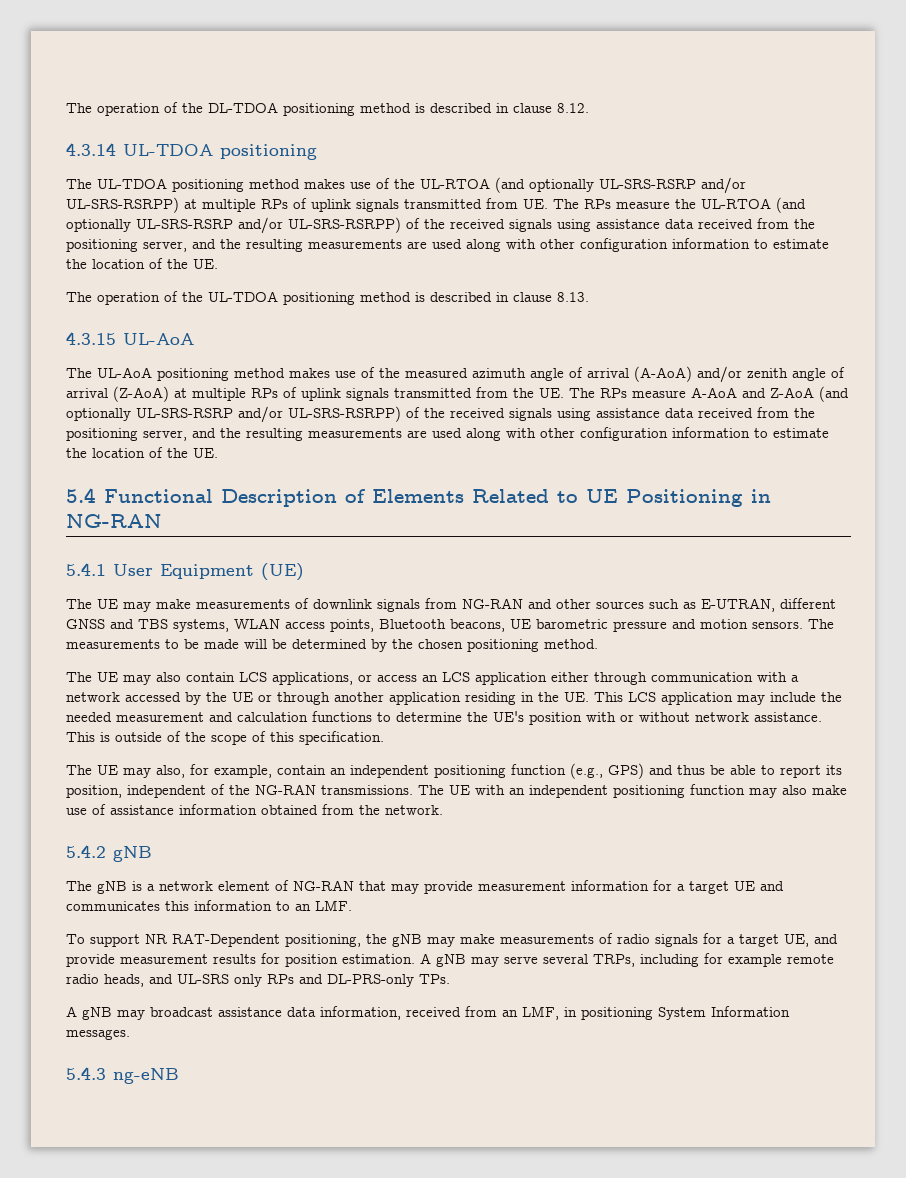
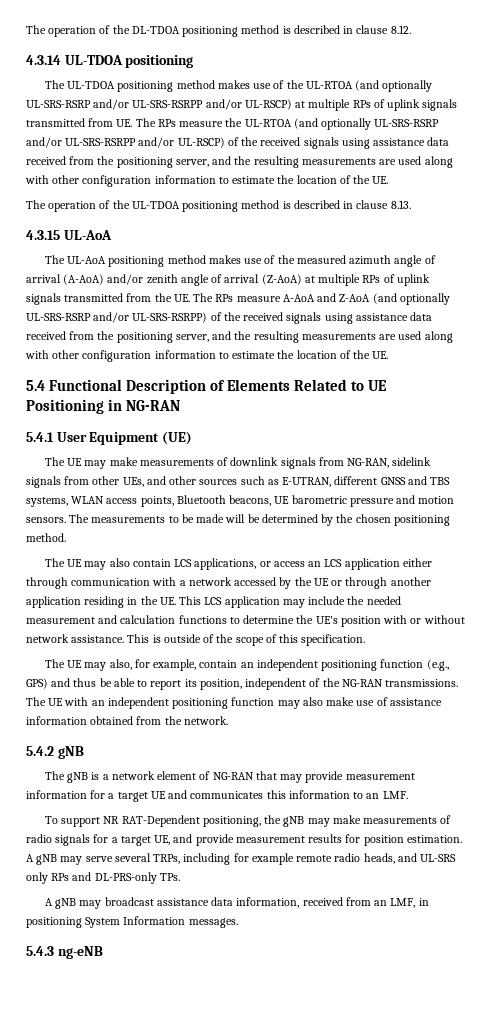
- The UL-TDOA positioning method makes use of the UL-RTOA (and optionally UL-SRS-RSRP and/or UL-SRS-RSRPP) at multiple RPs of uplink signals transmitted from UE. The RPs measure the UL-RTOA (and optionally UL-SRS-RSRP and/or UL-SRS-RSRPP) of the received signals using assistance data received from the positioning server, and the resulting measurements are used along with other configuration information to estimate the location of the UE.
+ The UL-TDOA positioning method makes use of the UL-RTOA (and optionally UL-SRS-RSRP and/or UL-SRS-RSRPP and/or UL-RSCP) at multiple RPs of uplink signals transmitted from UE. The RPs measure the UL-RTOA (and optionally UL-SRS-RSRP and/or UL-SRS-RSRPP and/or UL-RSCP) of the received signals using assistance data received from the positioning server, and the resulting measurements are used along with other configuration information to estimate the location of the UE.
- The UE may make measurements of downlink signals from NG-RAN and other sources such as E-UTRAN, different GNSS and TBS systems, WLAN access points, Bluetooth beacons, UE barometric pressure and motion sensors.
+ The UE may make measurements of downlink signals from NG-RAN, sidelink signals from other UEs, and other sources such as E-UTRAN, different GNSS and TBS systems, WLAN access points, Bluetooth beacons, UE barometric pressure and motion sensors.

